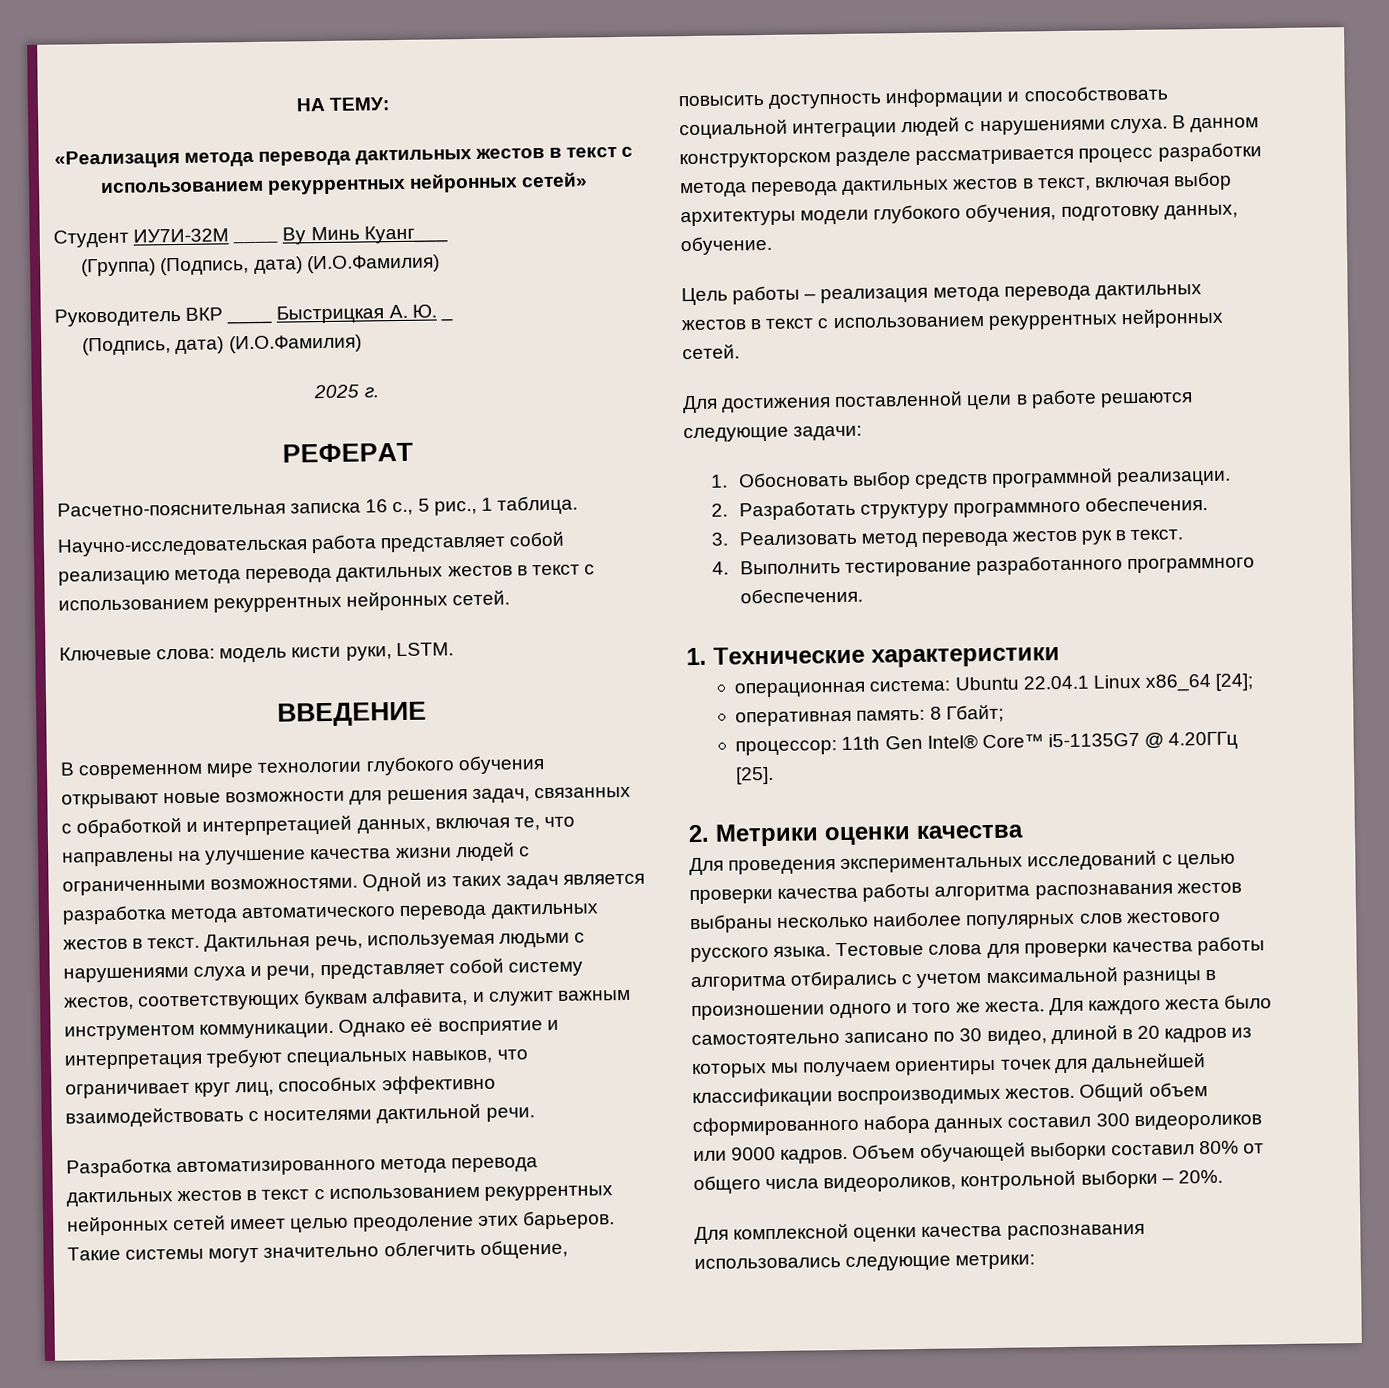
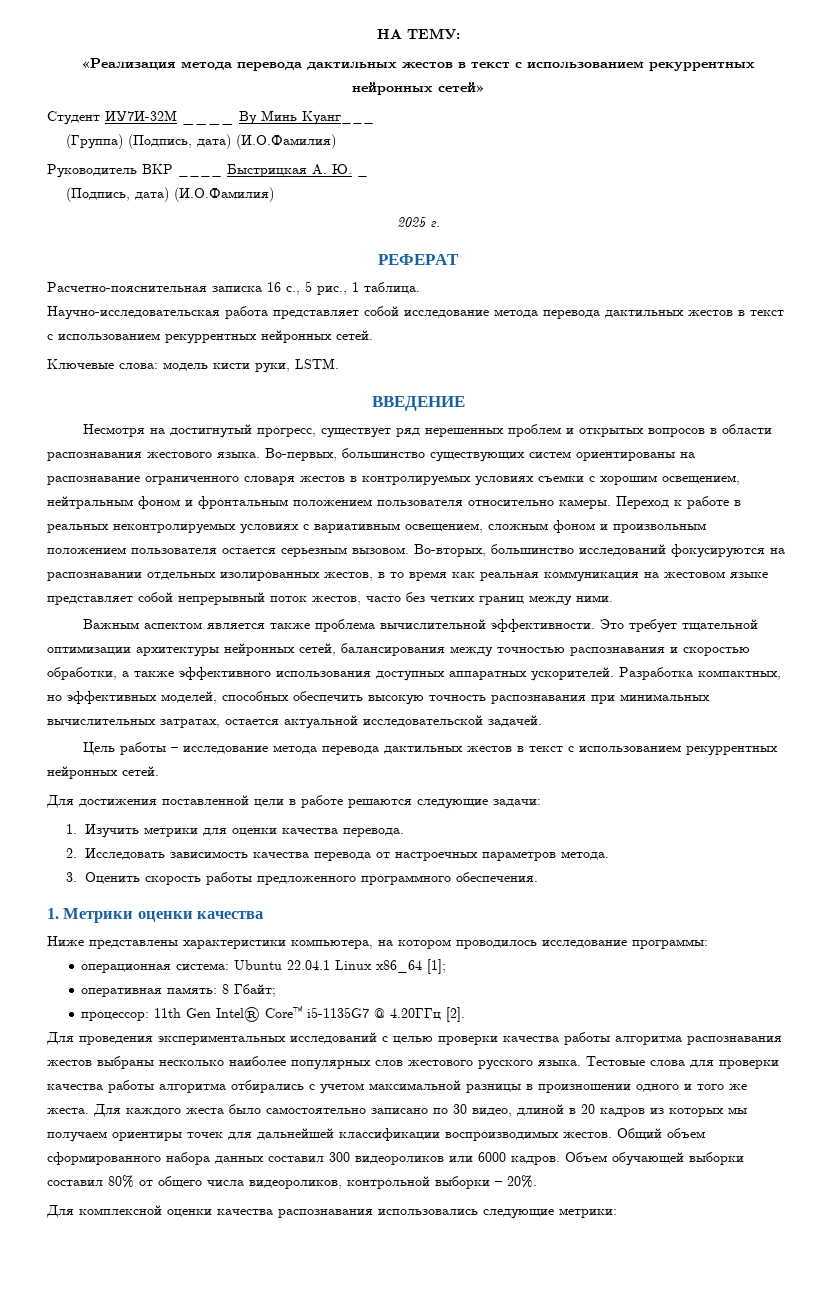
- Научно-исследовательская работа представляет собой реализацию метода перевода дактильных жестов в текст с использованием рекуррентных нейронных сетей.
+ Научно-исследовательская работа представляет собой исследование метода перевода дактильных жестов в текст с использованием рекуррентных нейронных сетей.
- В современном мире технологии глубокого обучения открывают новые возможности для решения задач, связанных с обработкой и интерпретацией данных, включая те, что направлены на улучшение качества жизни людей с ограниченными возможностями. Одной из таких задач является разработка метода автоматического перевода дактильных жестов в текст. Дактильная речь, используемая людьми с нарушениями слуха и речи, представляет собой систему жестов, соответствующих буквам алфавита, и служит важным инструментом коммуникации. Однако её восприятие и интерпретация требуют специальных навыков, что ограничивает круг лиц, способных эффективно взаимодействовать с носителями дактильной речи.
- Разработка автоматизированного метода перевода дактильных жестов в текст с использованием рекуррентных нейронных сетей имеет целью преодоление этих барьеров. Такие системы могут значительно облегчить общение, повысить доступность информации и способствовать социальной интеграции людей с нарушениями слуха. В данном конструкторском разделе рассматривается процесс разработки метода перевода дактильных жестов в текст, включая выбор архитектуры модели глубокого обучения, подготовку данных, обучение.
+ Несмотря на достигнутый прогресс, существует ряд нерешенных проблем и открытых вопросов в области распознавания жестового языка. Во-первых, большинство существующих систем ориентированы на распознавание ограниченного словаря жестов в контролируемых условиях съемки с хорошим освещением, нейтральным фоном и фронтальным положением пользователя относительно камеры. Переход к работе в реальных неконтролируемых условиях с вариативным освещением, сложным фоном и произвольным положением пользователя остается серьезным вызовом. Во-вторых, большинство исследований фокусируются на распознавании отдельных изолированных жестов, в то время как реальная коммуникация на жестовом языке представляет собой непрерывный поток жестов, часто без четких границ между ними.
+ Важным аспектом является также проблема вычислительной эффективности. Это требует тщательной оптимизации архитектуры нейронных сетей, балансирования между точностью распознавания и скоростью обработки, а также эффективного использования доступных аппаратных ускорителей. Разработка компактных, но эффективных моделей, способных обеспечить высокую точность распознавания при минимальных вычислительных затратах, остается актуальной исследовательской задачей.
- Цель работы – реализация метода перевода дактильных жестов в текст с использованием рекуррентных нейронных сетей.
+ Цель работы – исследование метода перевода дактильных жестов в текст с использованием рекуррентных нейронных сетей.
- 1. Обосновать выбор средств программной реализации.
- 2. Разработать структуру программного обеспечения.
- 3. Реализовать метод перевода жестов рук в текст.
- 4. Выполнить тестирование разработанного программного обеспечения.
- 1. Технические характеристики
+ 1. Изучить метрики для оценки качества перевода.
+ 2. Исследовать зависимость качества перевода от настроечных параметров метода.
+ 3. Оценить скорость работы предложенного программного обеспечения.
+ 1. Метрики оценки качества
+ Ниже представлены характеристики компьютера, на котором проводилось исследование программы:
- операционная система: Ubuntu 22.04.1 Linux x86_64 [24];
+ операционная система: Ubuntu 22.04.1 Linux x86_64 [1];
- процессор: 11th Gen Intel® Core™ i5-1135G7 @ 4.20ГГц [25].
- 2. Метрики оценки качества
+ процессор: 11th Gen Intel® Core™ i5-1135G7 @ 4.20ГГц [2].
- Общий объем сформированного набора данных составил 300 видеороликов или 9000 кадров.
+ Общий объем сформированного набора данных составил 300 видеороликов или 6000 кадров.

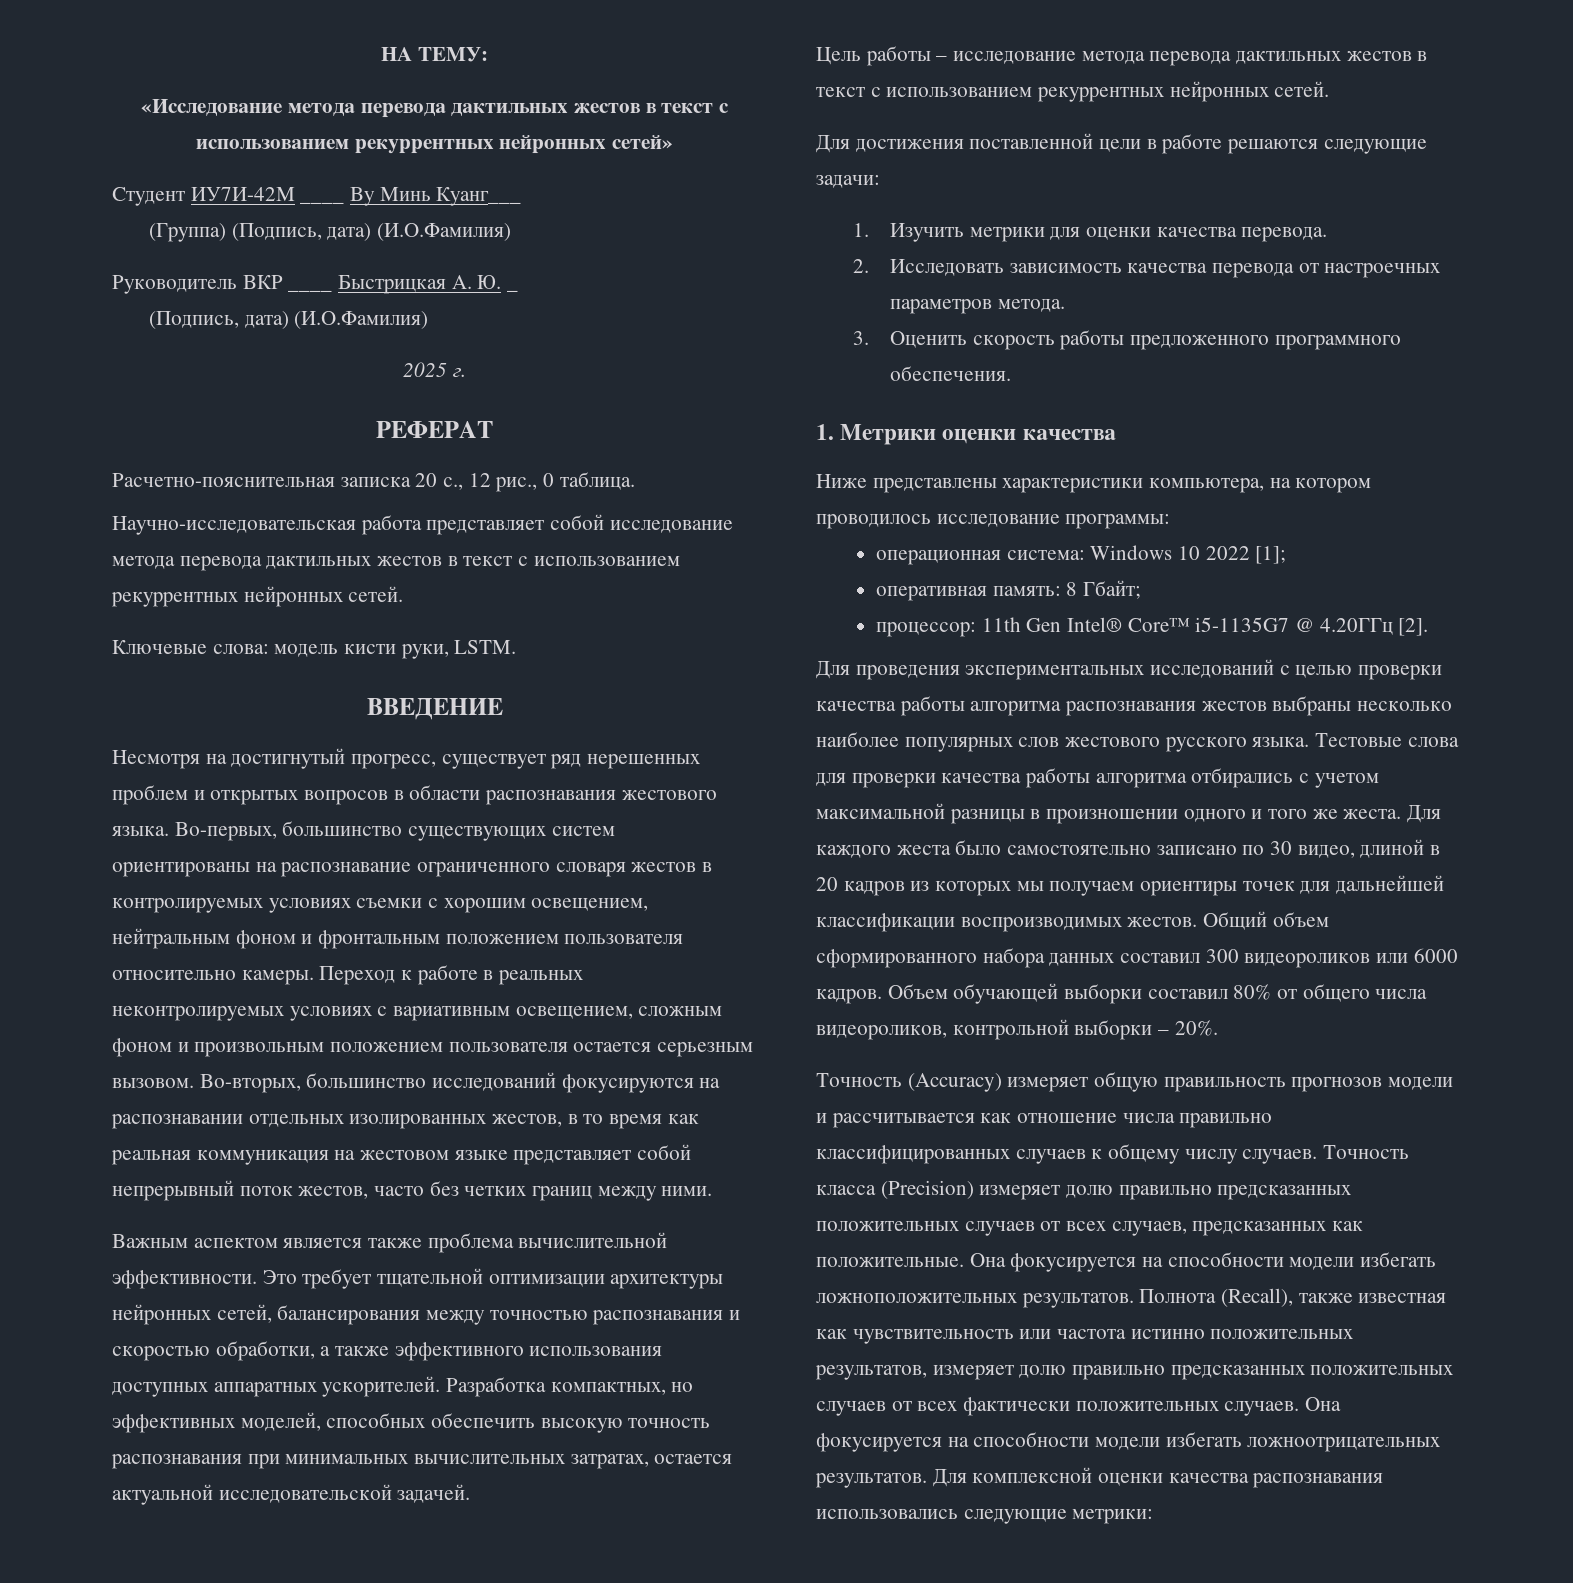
- «Реализация метода перевода дактильных жестов в текст с использованием рекуррентных нейронных сетей»
+ «Исследование метода перевода дактильных жестов в текст с использованием рекуррентных нейронных сетей»
- Студент ИУ7И-32М ____ Ву Минь Куанг___
+ Студент ИУ7И-42М ____ Ву Минь Куанг___
- Расчетно-пояснительная записка 16 с., 5 рис., 1 таблица.
+ Расчетно-пояснительная записка 20 с., 12 рис., 0 таблица.
- операционная система: Ubuntu 22.04.1 Linux x86_64 [1];
+ операционная система: Windows 10 2022 [1];
+ Точность (Accuracy) измеряет общую правильность прогнозов модели и рассчитывается как отношение числа правильно классифицированных случаев к общему числу случаев. Точность класса (Precision) измеряет долю правильно предсказанных положительных случаев от всех случаев, предсказанных как положительные. Она фокусируется на способности модели избегать ложноположительных результатов. Полнота (Recall), также известная как чувствительность или частота истинно положительных результатов, измеряет долю правильно предсказанных положительных случаев от всех фактически положительных случаев. Она фокусируется на способности модели избегать ложноотрицательных результатов.

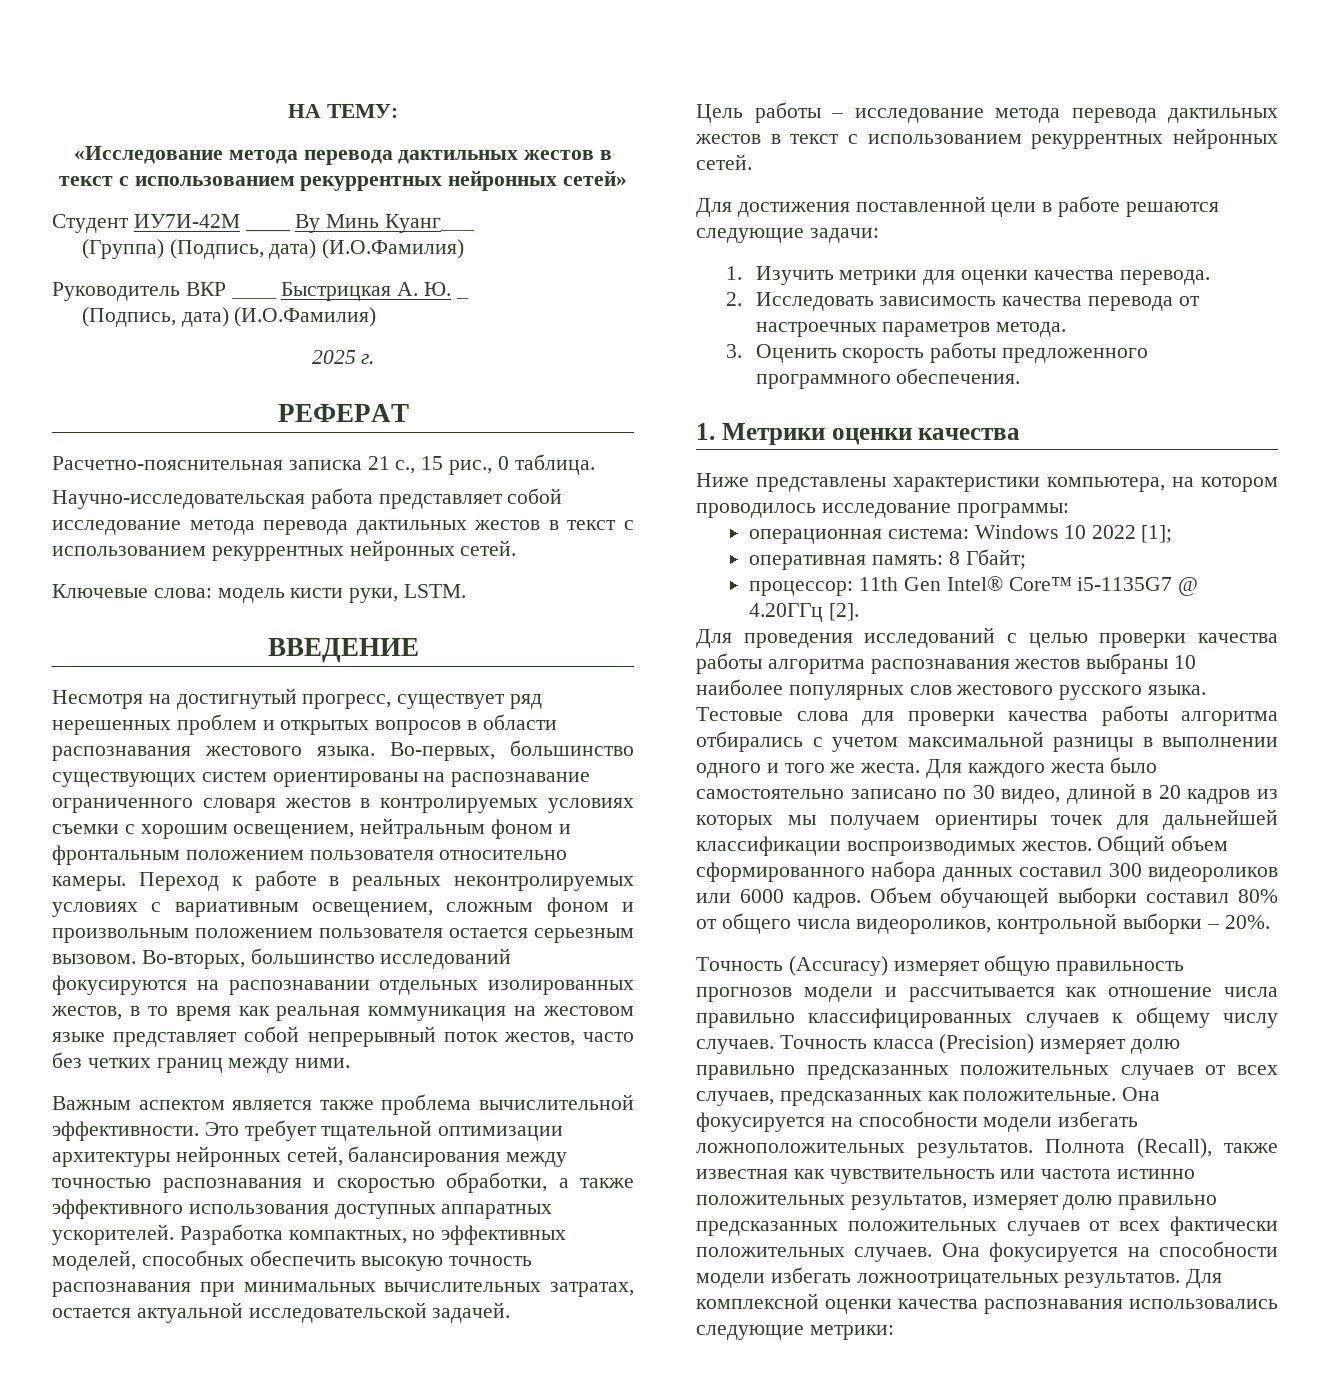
- Расчетно-пояснительная записка 20 с., 12 рис., 0 таблица.
+ Расчетно-пояснительная записка 21 с., 15 рис., 0 таблица.
- Для проведения экспериментальных исследований с целью проверки качества работы алгоритма распознавания жестов выбраны несколько наиболее популярных слов жестового русского языка.
+ Для проведения исследований с целью проверки качества работы алгоритма распознавания жестов выбраны 10 наиболее популярных слов жестового русского языка.
- Тестовые слова для проверки качества работы алгоритма отбирались с учетом максимальной разницы в произношении одного и того же жеста.
+ Тестовые слова для проверки качества работы алгоритма отбирались с учетом максимальной разницы в выполнении одного и того же жеста.

